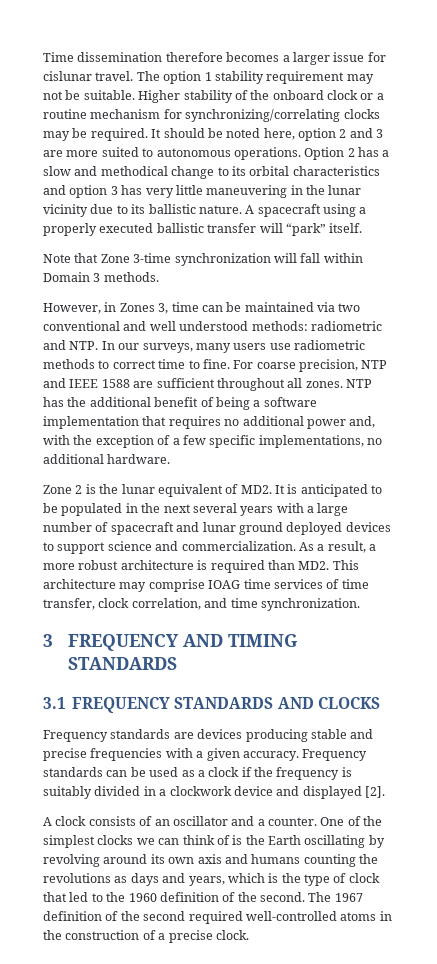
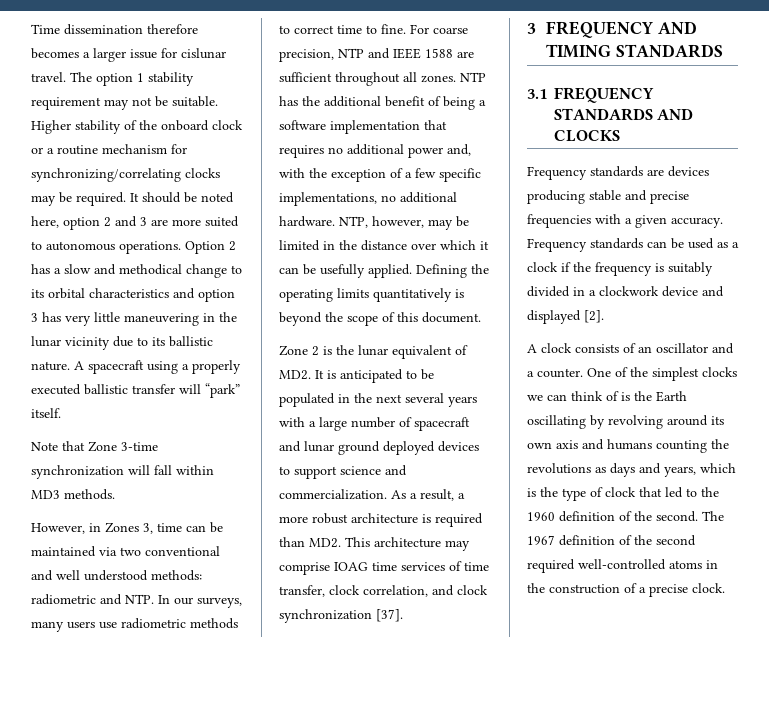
- Note that Zone 3-time synchronization will fall within Domain 3 methods.
+ Note that Zone 3-time synchronization will fall within MD3 methods.
+ NTP, however, may be limited in the distance over which it can be usefully applied. Defining the operating limits quantitatively is beyond the scope of this document.
- As a result, a more robust architecture is required than MD2. This architecture may comprise IOAG time services of time transfer, clock correlation, and time synchronization.
+ As a result, a more robust architecture is required than MD2. This architecture may comprise IOAG time services of time transfer, clock correlation, and clock synchronization [37].

